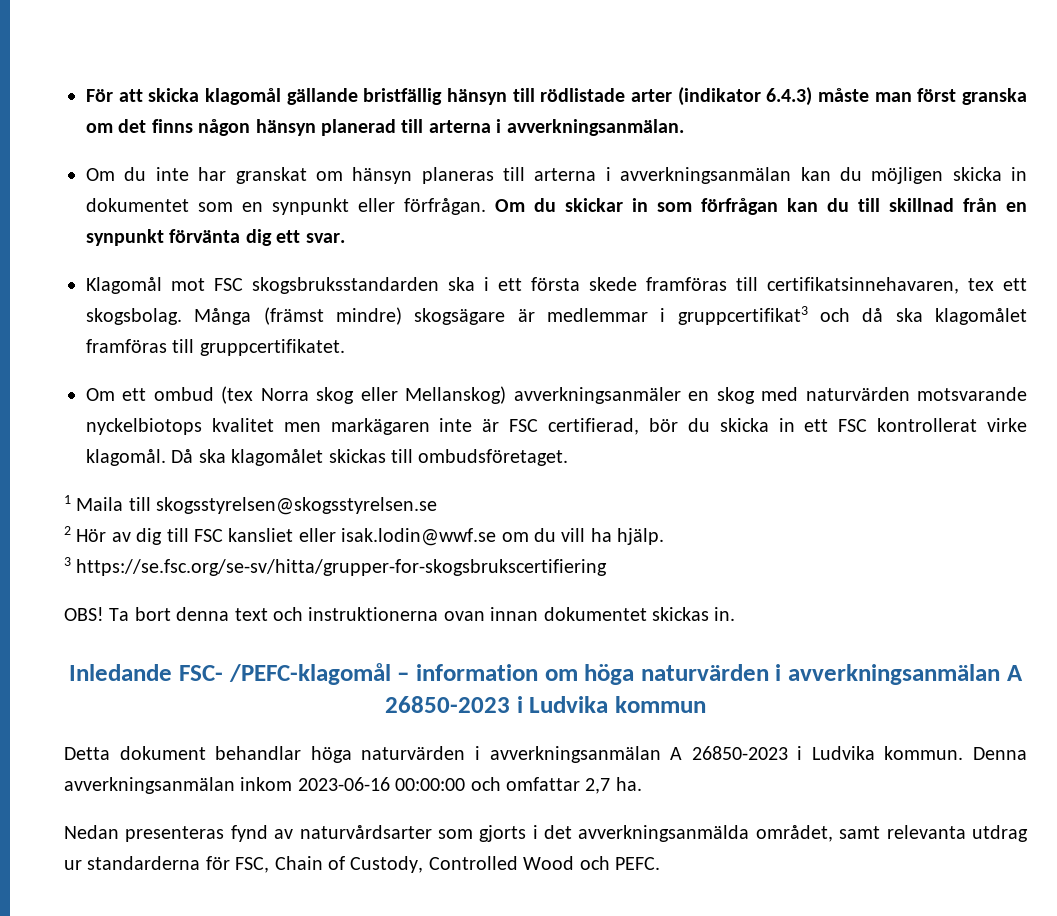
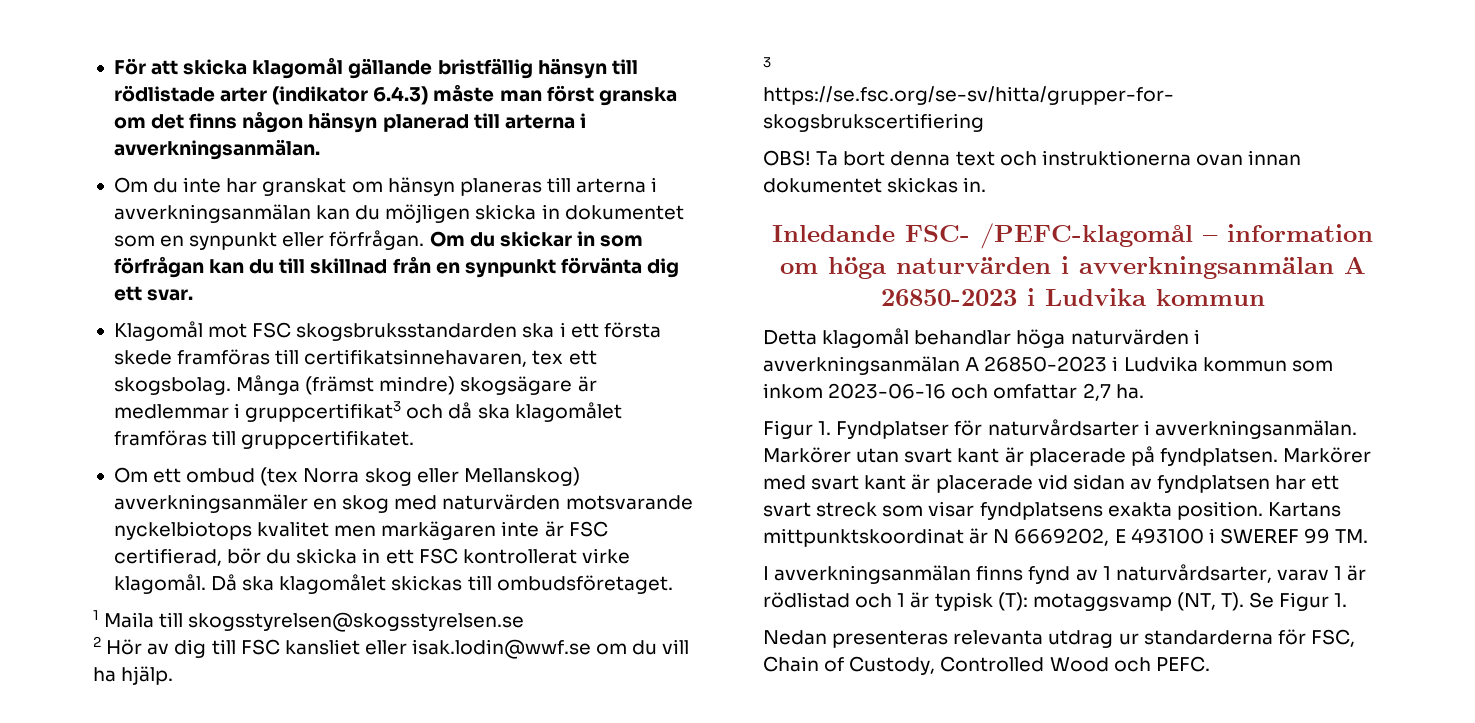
- Detta dokument behandlar höga naturvärden i avverkningsanmälan A 26850-2023 i Ludvika kommun. Denna avverkningsanmälan inkom 2023-06-16 00:00:00 och omfattar 2,7 ha.
+ Detta klagomål behandlar höga naturvärden i avverkningsanmälan A 26850-2023 i Ludvika kommun som inkom 2023-06-16 och omfattar 2,7 ha.
- Nedan presenteras fynd av naturvårdsarter som gjorts i det avverkningsanmälda området, samt relevanta utdrag ur standarderna för FSC, Chain of Custody, Controlled Wood och PEFC.
+ Figur 1. Fyndplatser för naturvårdsarter i avverkningsanmälan. Markörer utan svart kant är placerade på fyndplatsen. Markörer med svart kant är placerade vid sidan av fyndplatsen har ett svart streck som visar fyndplatsens exakta position. Kartans mittpunktskoordinat är N 6669202, E 493100 i SWEREF 99 TM.
+ I avverkningsanmälan finns fynd av 1 naturvårdsarter, varav 1 är rödlistad och 1 är typisk (T): motaggsvamp (NT, T). Se Figur 1.
+ Nedan presenteras relevanta utdrag ur standarderna för FSC, Chain of Custody, Controlled Wood och PEFC.

